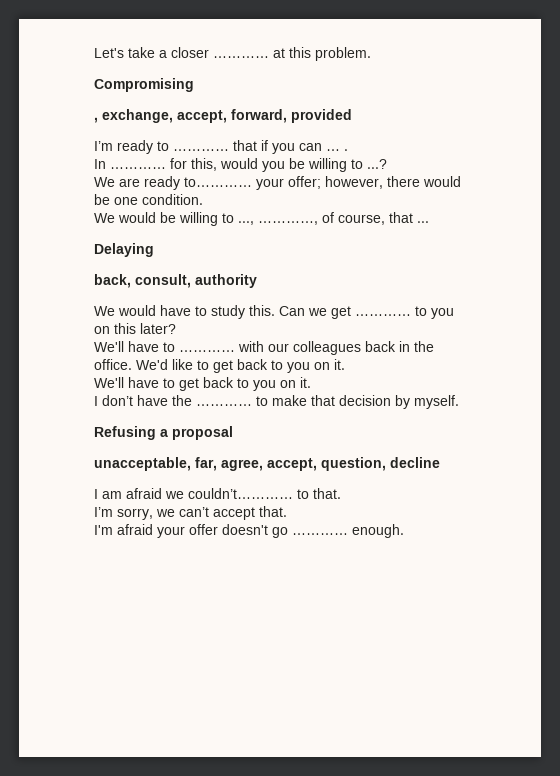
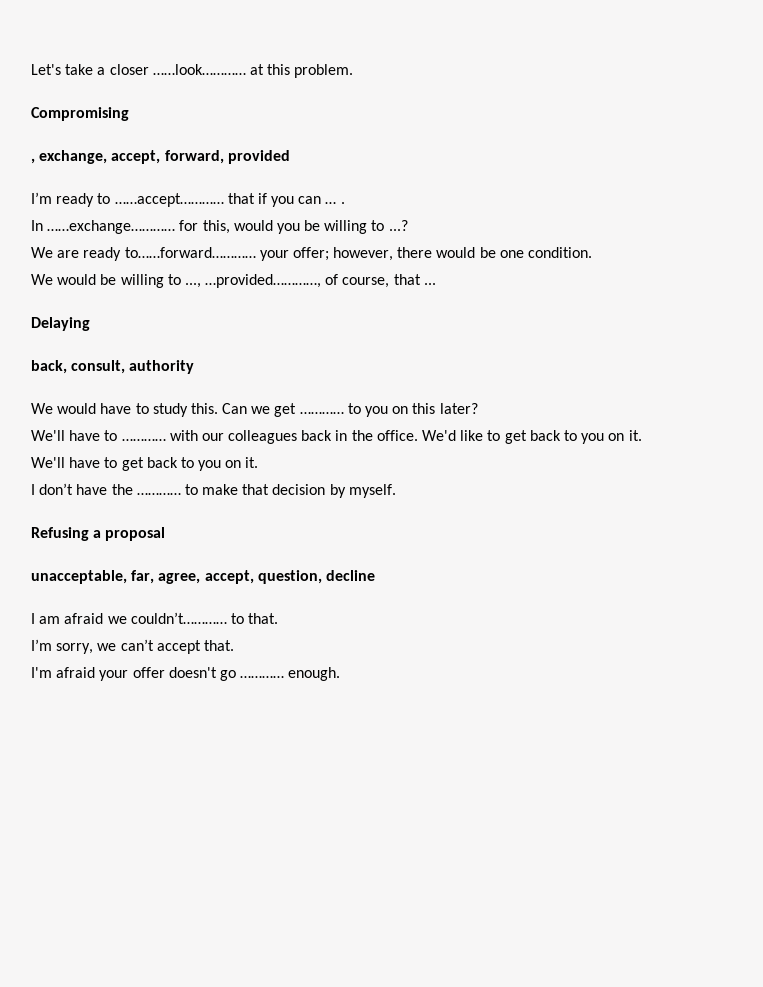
- Let's take a closer ………… at this problem.
+ Let's take a closer ……look………… at this problem.
- I’m ready to ………… that if you can … .
+ I’m ready to ……accept………… that if you can … .
- In ………… for this, would you be willing to ...?
+ In ……exchange………… for this, would you be willing to ...?
- We are ready to………… your offer; however, there would be one condition.
+ We are ready to……forward………… your offer; however, there would be one condition.
- We would be willing to ..., …………, of course, that ...
+ We would be willing to ..., …provided…………, of course, that ...

